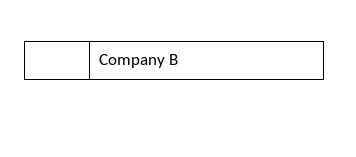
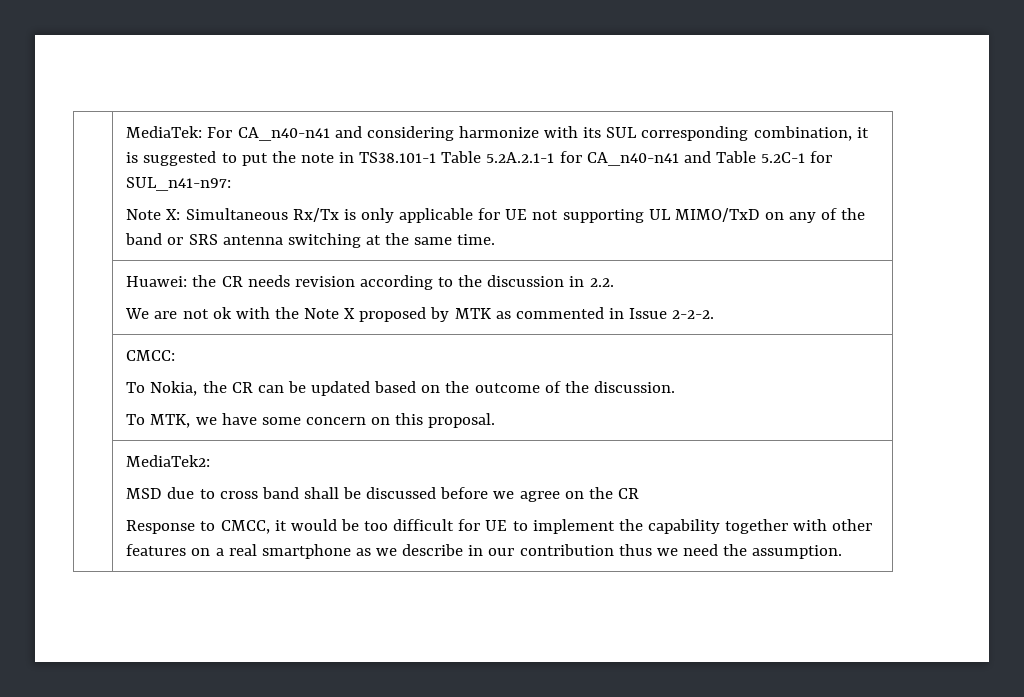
- Company B
+ MediaTek: For CA_n40-n41 and considering harmonize with its SUL corresponding combination, it is suggested to put the note in TS38.101-1 Table 5.2A.2.1-1 for CA_n40-n41 and Table 5.2C-1 for SUL_n41-n97:
+ Note X: Simultaneous Rx/Tx is only applicable for UE not supporting UL MIMO/TxD on any of the band or SRS antenna switching at the same time.
+ | Huawei: the CR needs revision according to the discussion in 2.2.
+ We are not ok with the Note X proposed by MTK as commented in Issue 2-2-2.
+ | CMCC:
+ To Nokia, the CR can be updated based on the outcome of the discussion.
+ To MTK, we have some concern on this proposal.
+ | MediaTek2:
+ MSD due to cross band shall be discussed before we agree on the CR
+ Response to CMCC, it would be too difficult for UE to implement the capability together with other features on a real smartphone as we describe in our contribution thus we need the assumption.

